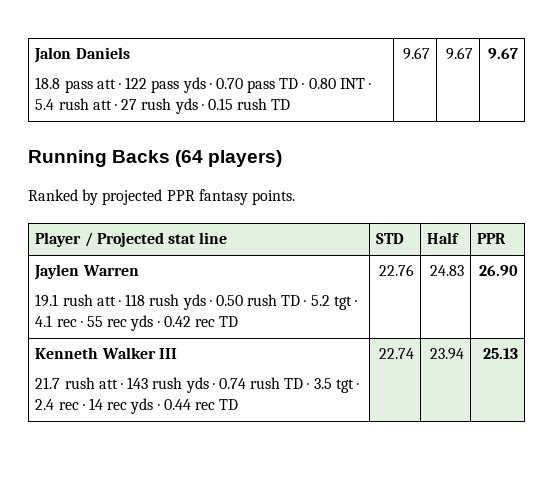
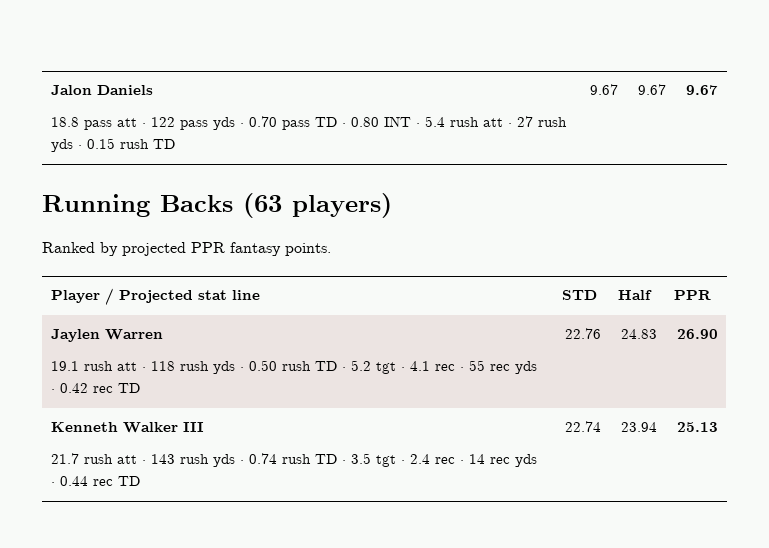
- Running Backs (64 players)
+ Running Backs (63 players)

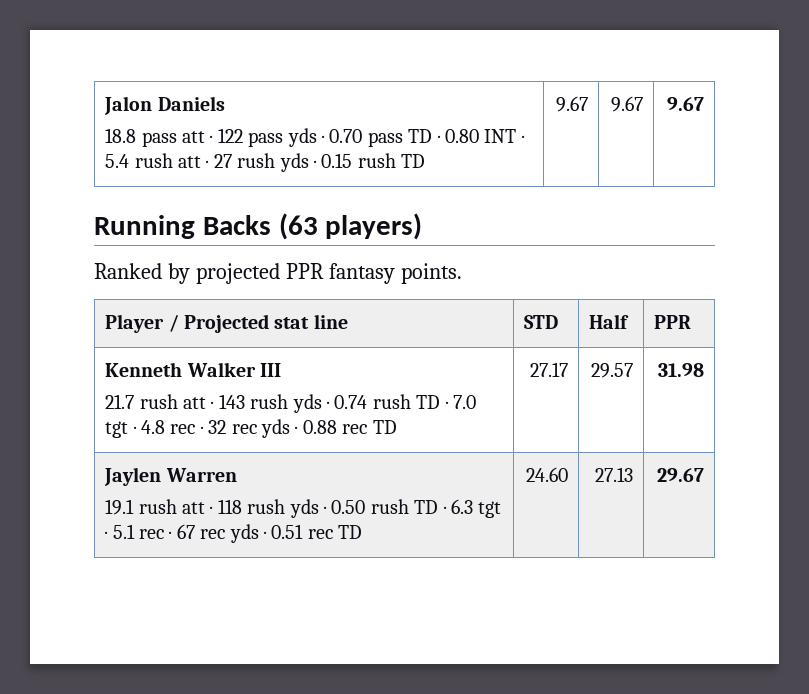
- Jaylen Warren
- 19.1 rush att · 118 rush yds · 0.50 rush TD · 5.2 tgt · 4.1 rec · 55 rec yds · 0.42 rec TD | 22.76 | 24.83 | 26.90
  Kenneth Walker III
- 21.7 rush att · 143 rush yds · 0.74 rush TD · 3.5 tgt · 2.4 rec · 14 rec yds · 0.44 rec TD | 22.74 | 23.94 | 25.13
+ 21.7 rush att · 143 rush yds · 0.74 rush TD · 7.0 tgt · 4.8 rec · 32 rec yds · 0.88 rec TD | 27.17 | 29.57 | 31.98
+ Jaylen Warren
+ 19.1 rush att · 118 rush yds · 0.50 rush TD · 6.3 tgt · 5.1 rec · 67 rec yds · 0.51 rec TD | 24.60 | 27.13 | 29.67

